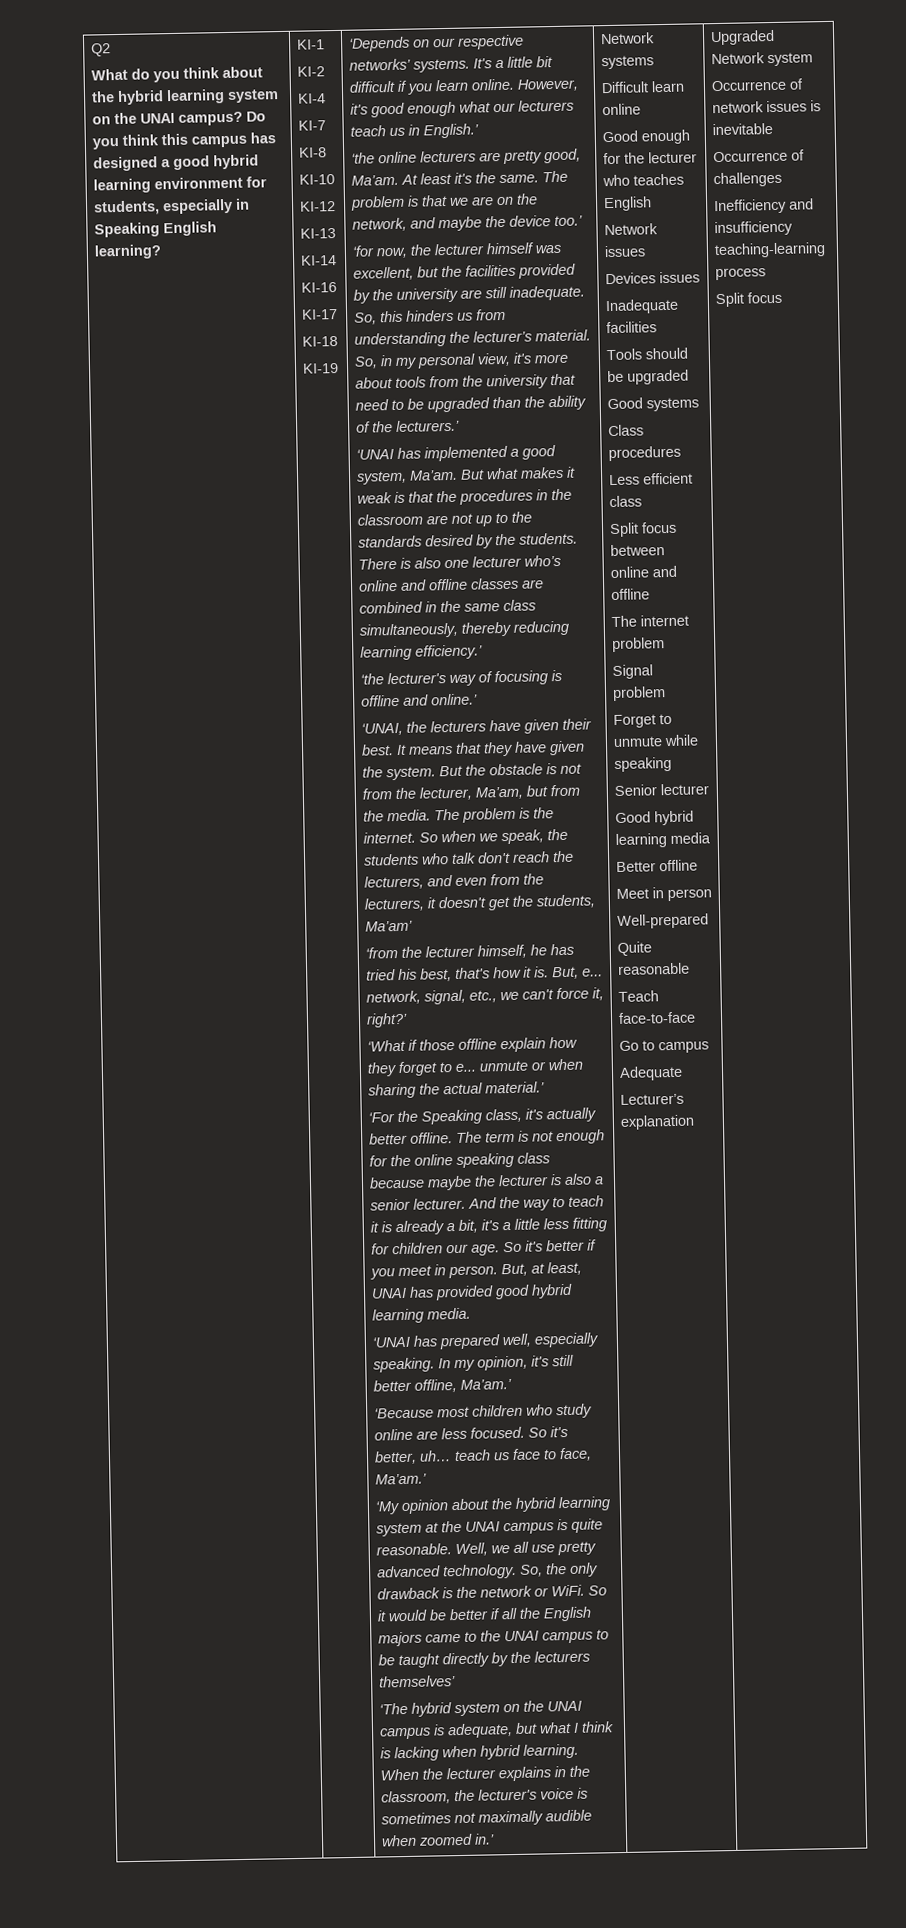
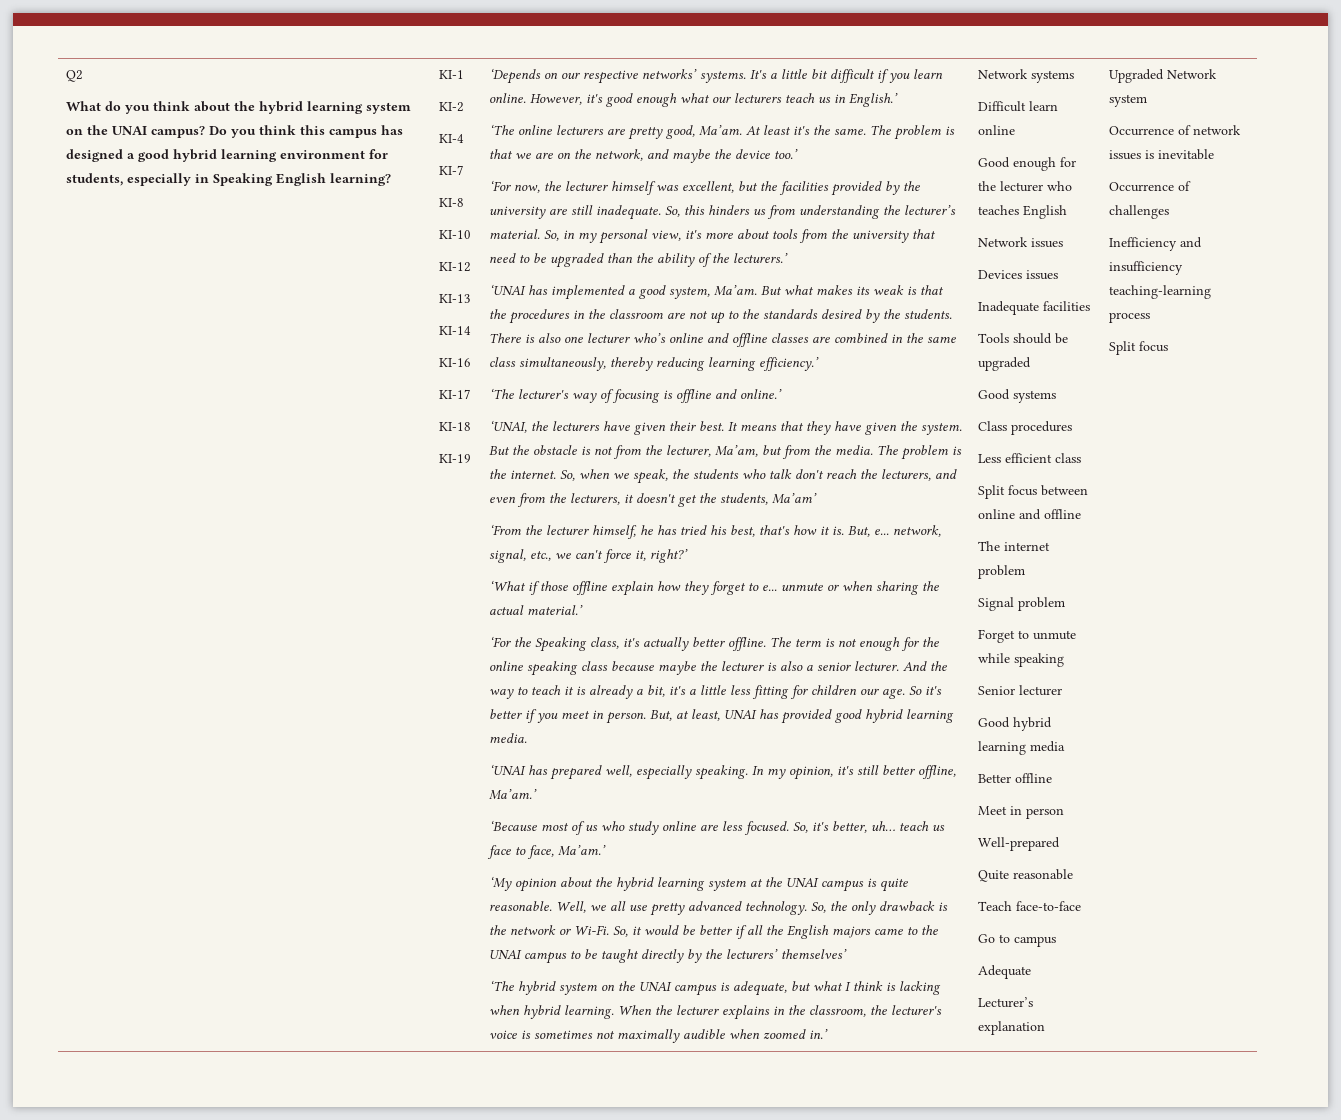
- ‘the online lecturers are pretty good, Ma’am.
+ ‘The online lecturers are pretty good, Ma’am.
- ‘for now, the lecturer himself was excellent, but the facilities provided by the university are still inadequate.
+ ‘For now, the lecturer himself was excellent, but the facilities provided by the university are still inadequate.
- But what makes it weak is that the procedures in the classroom are not up to the standards desired by the students.
+ But what makes its weak is that the procedures in the classroom are not up to the standards desired by the students.
- ‘the lecturer's way of focusing is offline and online.’
+ ‘The lecturer's way of focusing is offline and online.’
- So when we speak, the students who talk don't reach the lecturers, and even from the lecturers, it doesn't get the students, Ma’am’
+ So, when we speak, the students who talk don't reach the lecturers, and even from the lecturers, it doesn't get the students, Ma’am’
- ‘from the lecturer himself, he has tried his best, that's how it is.
+ ‘From the lecturer himself, he has tried his best, that's how it is.
- ‘Because most children who study online are less focused.
+ ‘Because most of us who study online are less focused.
- So it's better, uh… teach us face to face, Ma’am.’
+ So, it's better, uh… teach us face to face, Ma’am.’
- So, the only drawback is the network or WiFi. So it would be better if all the English majors came to the UNAI campus to be taught directly by the lecturers themselves’
+ So, the only drawback is the network or Wi-Fi. So, it would be better if all the English majors came to the UNAI campus to be taught directly by the lecturers’ themselves’

